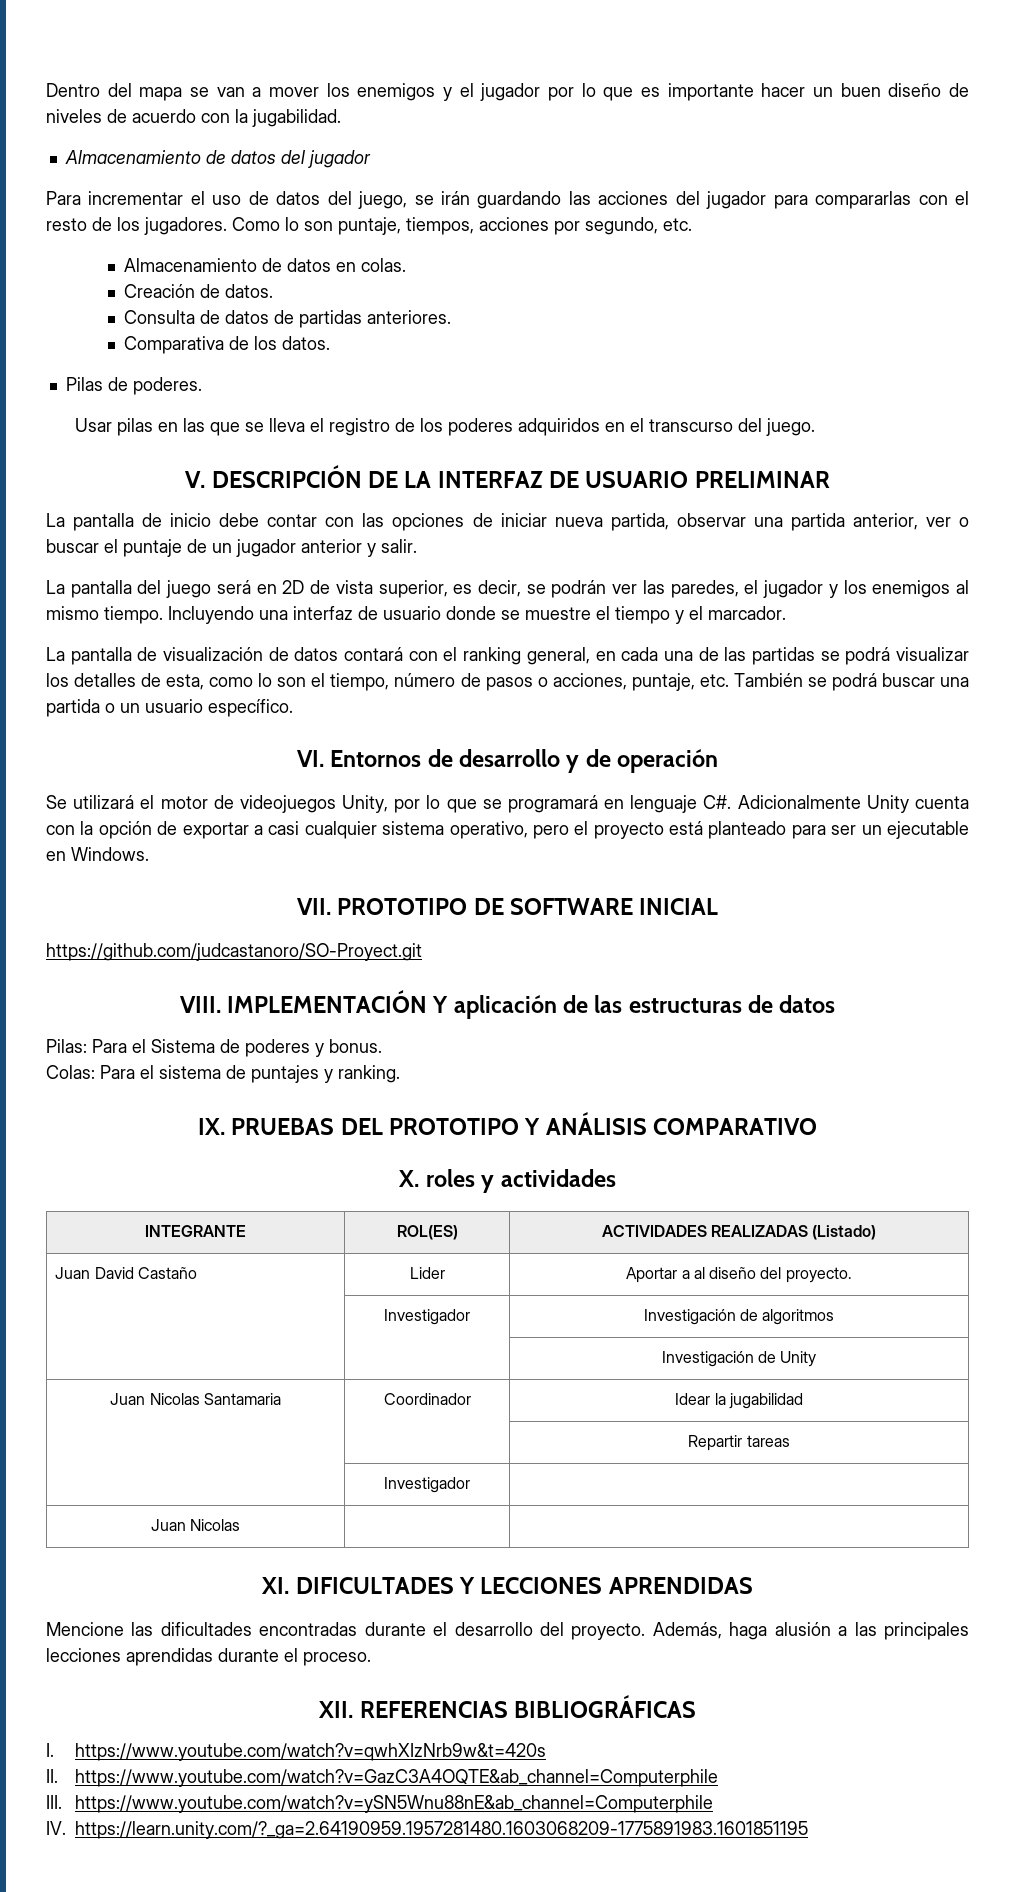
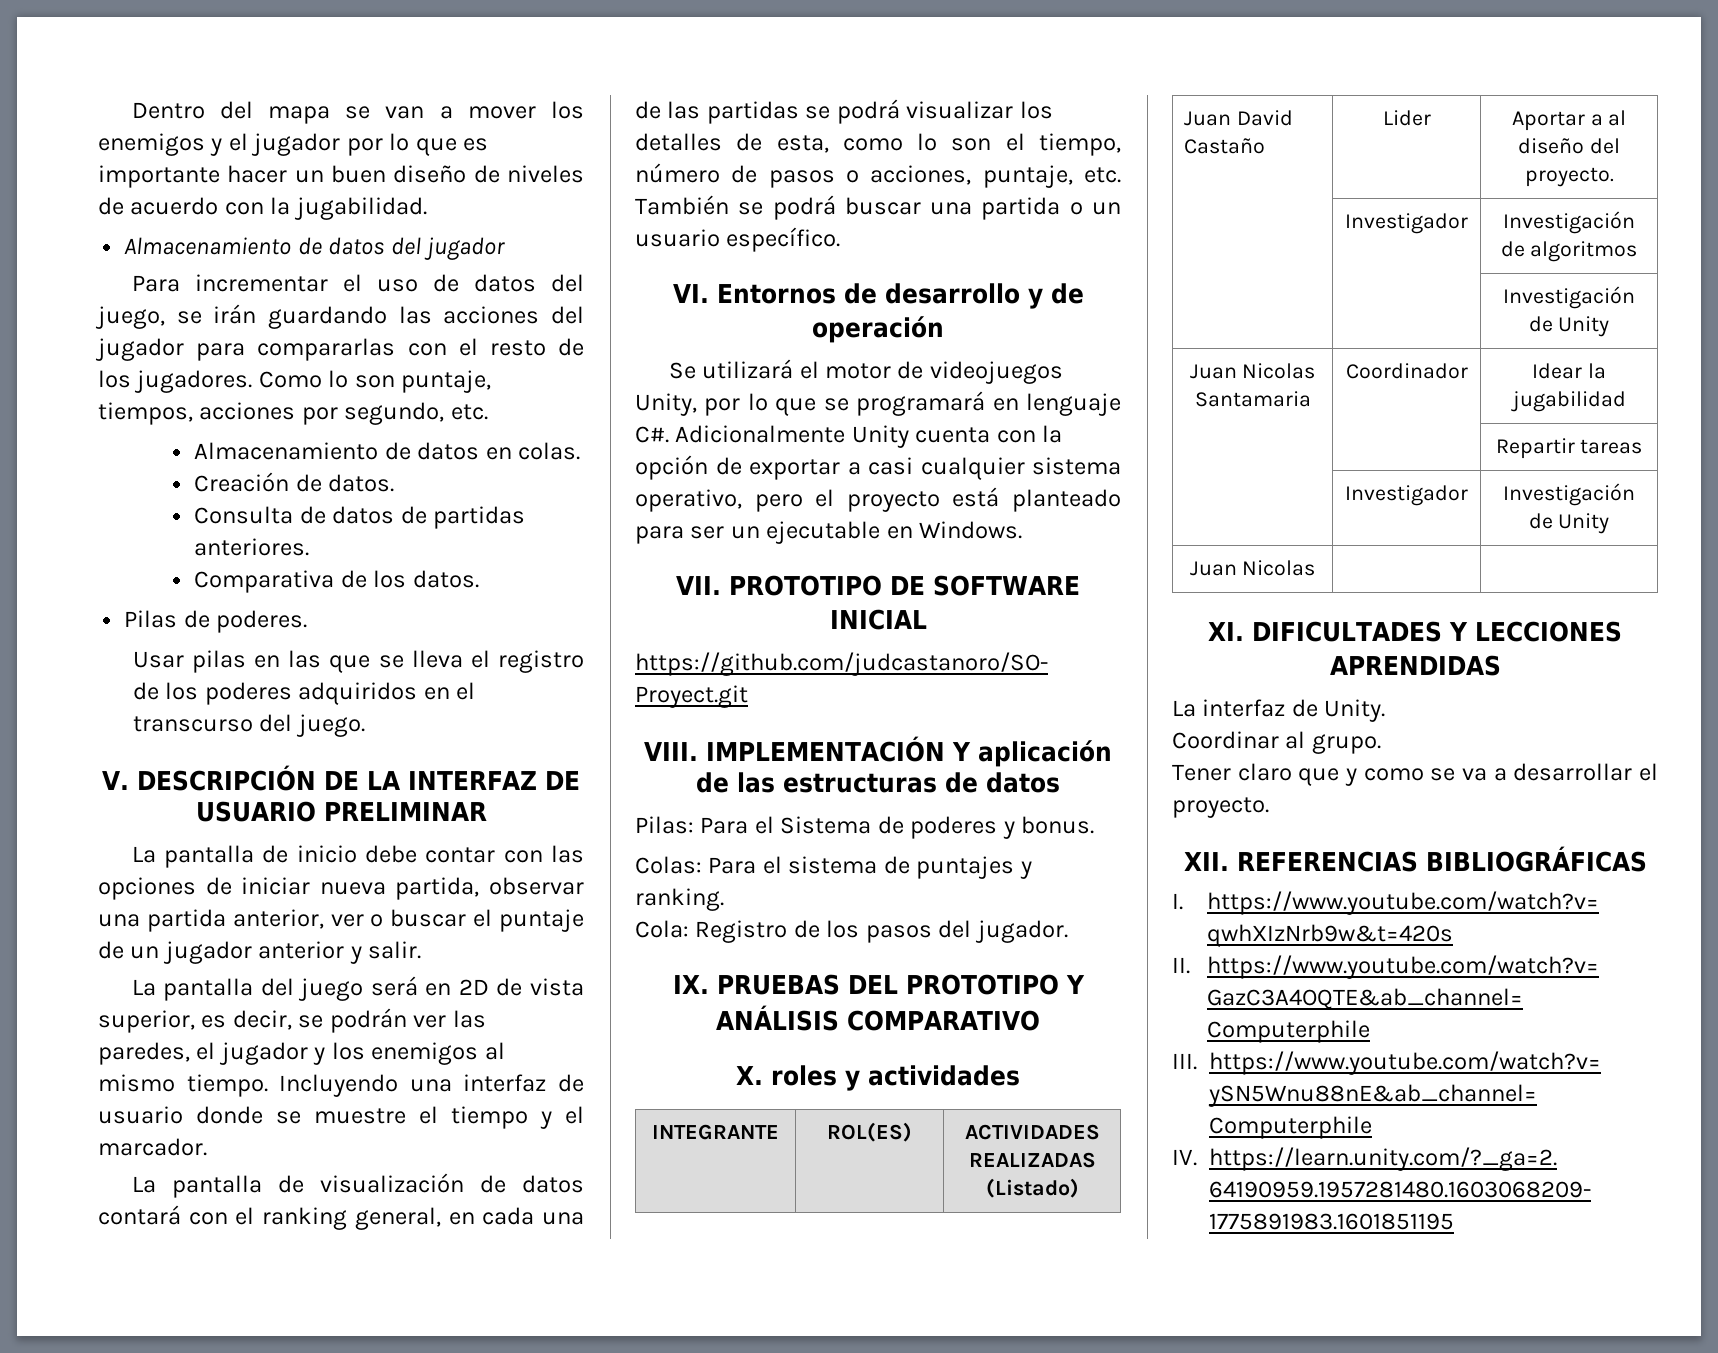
+ Cola: Registro de los pasos del jugador.
  | | Repartir tareas
- | Investigador |
+ | Investigador | Investigación de Unity
- Mencione las dificultades encontradas durante el desarrollo del proyecto. Además, haga alusión a las principales lecciones aprendidas durante el proceso.
+ La interfaz de Unity.
+ Coordinar al grupo.
+ Tener claro que y como se va a desarrollar el proyecto.

